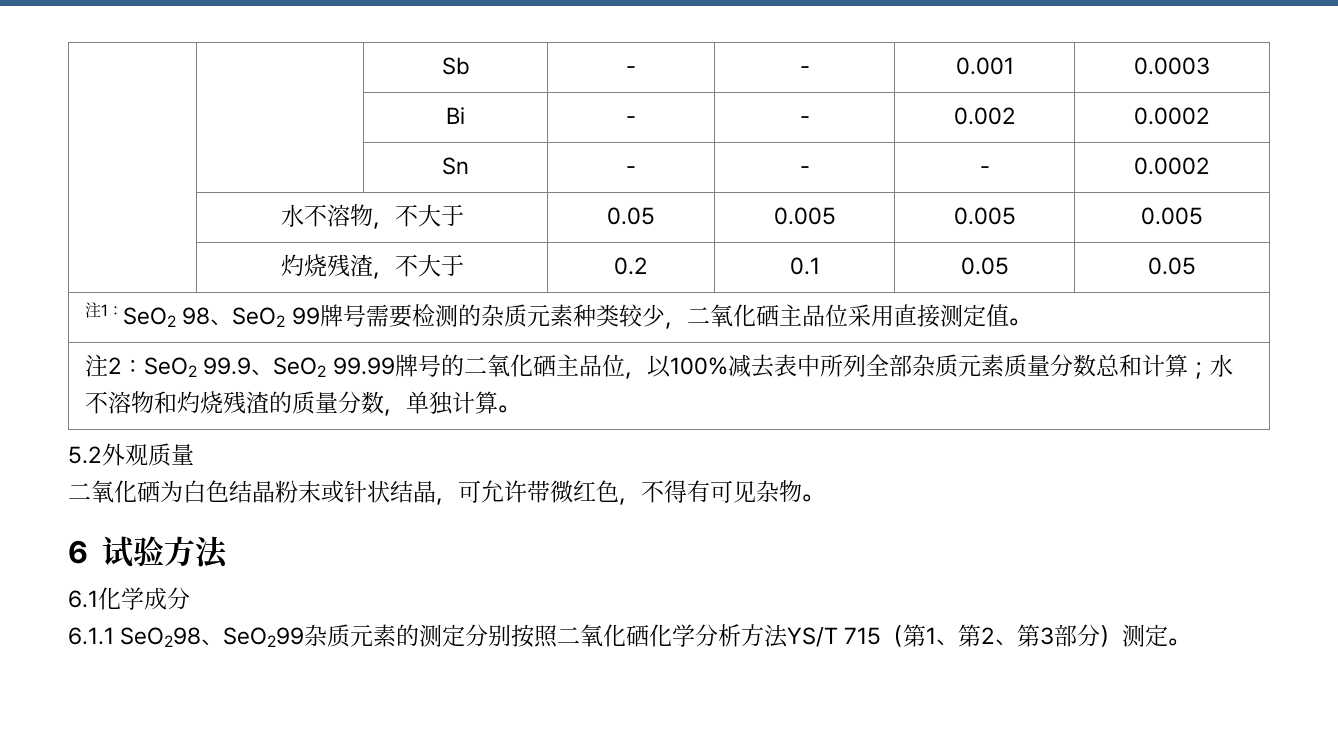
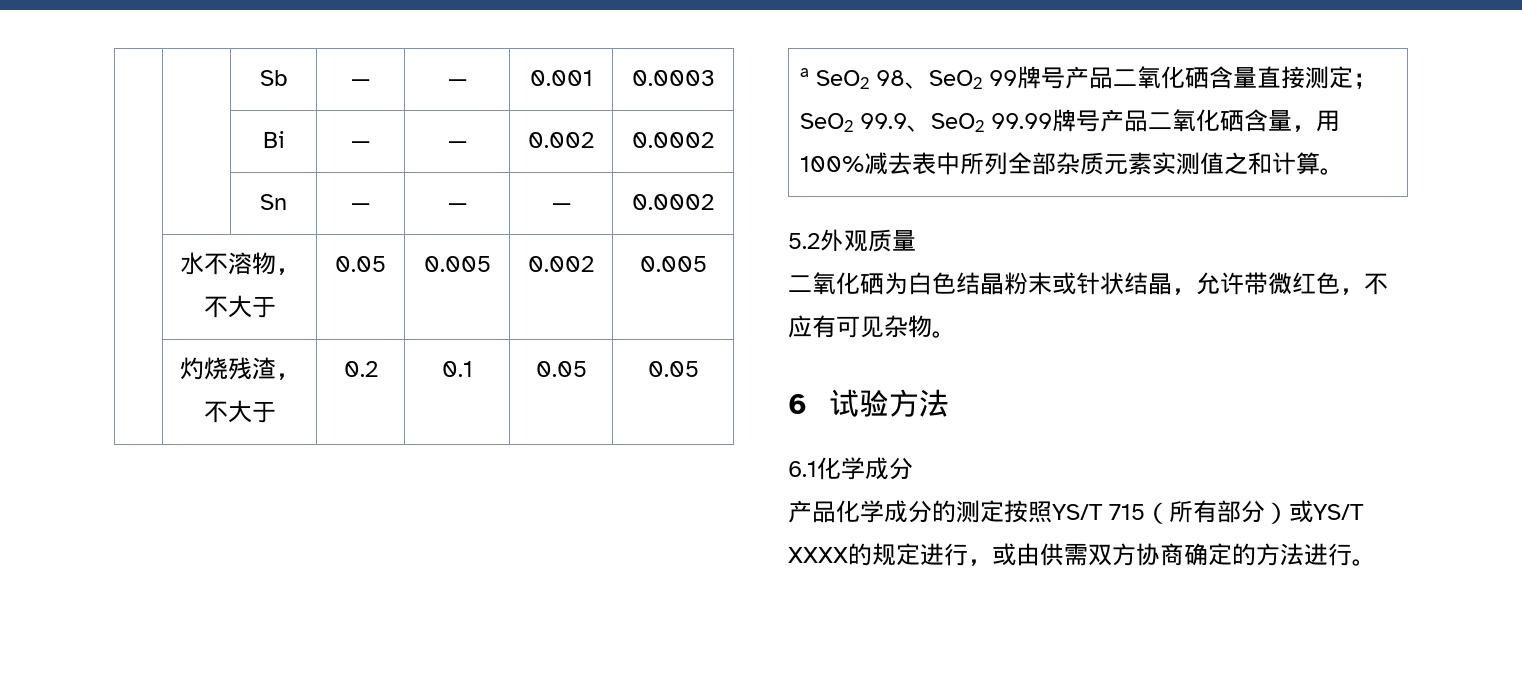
- | | Sb | - | - | 0.001 | 0.0003
+ | | Sb | — | — | 0.001 | 0.0003
- | | Bi | - | - | 0.002 | 0.0002
+ | | Bi | — | — | 0.002 | 0.0002
- | | Sn | - | - | - | 0.0002
+ | | Sn | — | — | — | 0.0002
- | 水不溶物，不大于 | 0.05 | 0.005 | 0.005 | 0.005
+ | 水不溶物，不大于 | 0.05 | 0.005 | 0.002 | 0.005
- 注1：SeO2 98、SeO2 99牌号需要检测的杂质元素种类较少，二氧化硒主品位采用直接测定值。
- 注2：SeO2 99.9、SeO2 99.99牌号的二氧化硒主品位，以100%减去表中所列全部杂质元素质量分数总和计算；水不溶物和灼烧残渣的质量分数，单独计算。
+ a SeO2 98、SeO2 99牌号产品二氧化硒含量直接测定；SeO2 99.9、SeO2 99.99牌号产品二氧化硒含量，用100%减去表中所列全部杂质元素实测值之和计算。
- 二氧化硒为白色结晶粉末或针状结晶，可允许带微红色，不得有可见杂物。
+ 二氧化硒为白色结晶粉末或针状结晶，允许带微红色，不应有可见杂物。
- 6.1.1 SeO298、SeO299杂质元素的测定分别按照二氧化硒化学分析方法YS/T 715（第1、第2、第3部分）测定。
+ 产品化学成分的测定按照YS/T 715（所有部分）或YS/T XXXX的规定进行，或由供需双方协商确定的方法进行。

